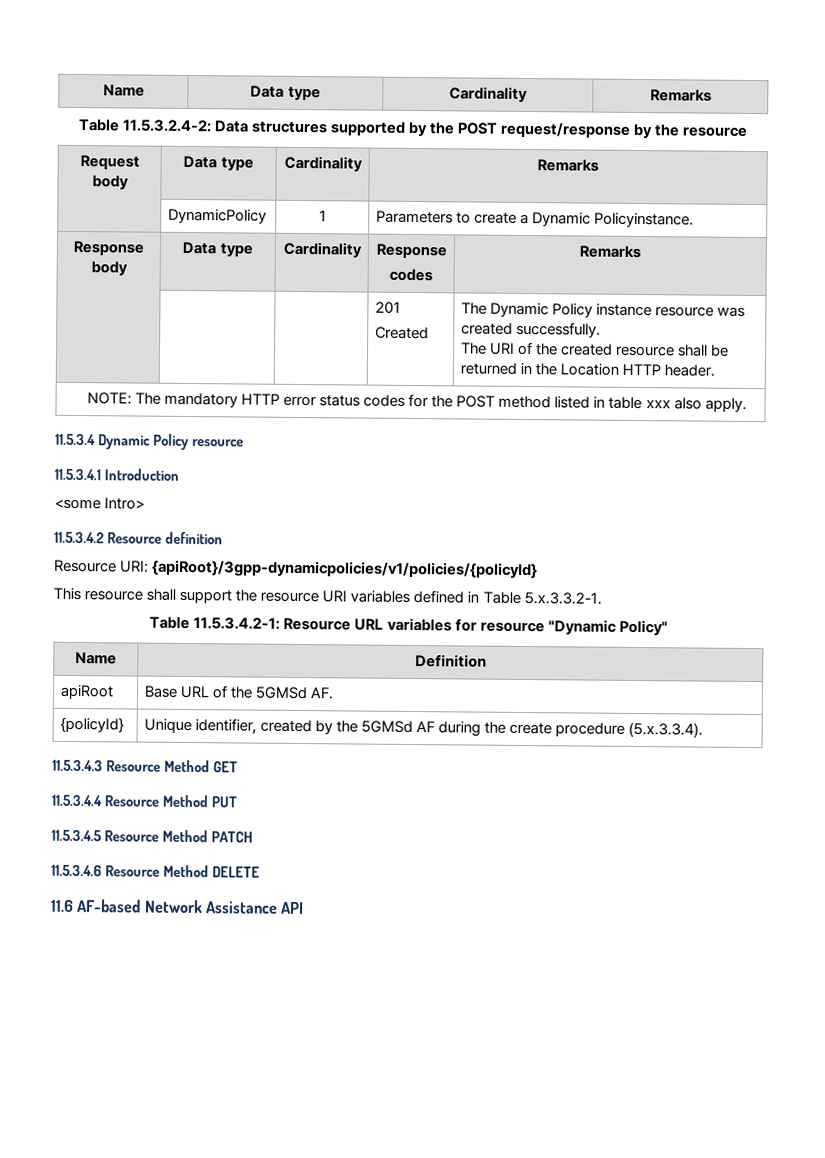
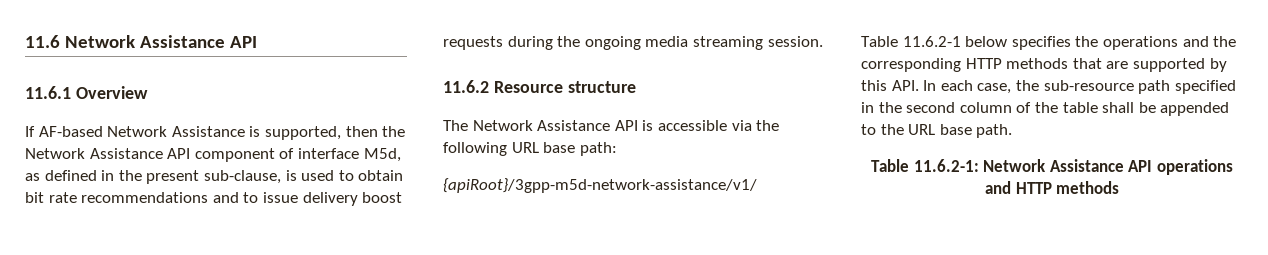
- Name | Data type | Cardinality | Remarks
- Table 11.5.3.2.4-2: Data structures supported by the POST request/response by the resource
- Request body | Data type | Cardinality | Remarks
- | DynamicPolicy | 1 | Parameters to create a Dynamic Policyinstance.
- Response body | Data type | Cardinality | Response
- codes | Remarks
- | | | 201
- Created | The Dynamic Policy instance resource was created successfully.
- The URI of the created resource shall be returned in the Location HTTP header.
- NOTE: The mandatory HTTP error status codes for the POST method listed in table xxx also apply.
- 11.5.3.4 Dynamic Policy resource
- 11.5.3.4.1 Introduction
- <some Intro>
- 11.5.3.4.2 Resource definition
- Resource URI: {apiRoot}/3gpp-dynamicpolicies/v1/policies/{policyId}
- This resource shall support the resource URI variables defined in Table 5.x.3.3.2-1.
- Table 11.5.3.4.2-1: Resource URL variables for resource "Dynamic Policy"
- Name | Definition
- apiRoot | Base URL of the 5GMSd AF.
- {policyId} | Unique identifier, created by the 5GMSd AF during the create procedure (5.x.3.3.4).
- 11.5.3.4.3 Resource Method GET
- 11.5.3.4.4 Resource Method PUT
- 11.5.3.4.5 Resource Method PATCH
- 11.5.3.4.6 Resource Method DELETE
- 11.6 AF-based Network Assistance API
+ 11.6 Network Assistance API
+ 11.6.1 Overview
+ If AF-based Network Assistance is supported, then the Network Assistance API component of interface M5d, as defined in the present sub-clause, is used to obtain bit rate recommendations and to issue delivery boost requests during the ongoing media streaming session.
+ 11.6.2 Resource structure
+ The Network Assistance API is accessible via the following URL base path:
+ {apiRoot}/3gpp-m5d-network-assistance/v1/
+ Table 11.6.2-1 below specifies the operations and the corresponding HTTP methods that are supported by this API. In each case, the sub-resource path specified in the second column of the table shall be appended to the URL base path.
+ Table 11.6.2-1: Network Assistance API operations and HTTP methods

